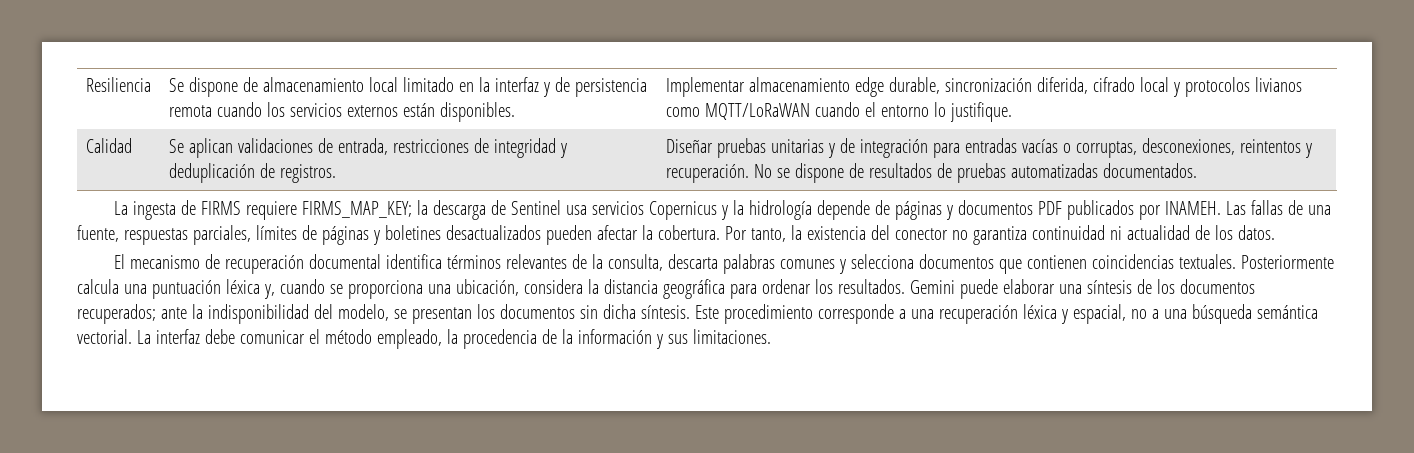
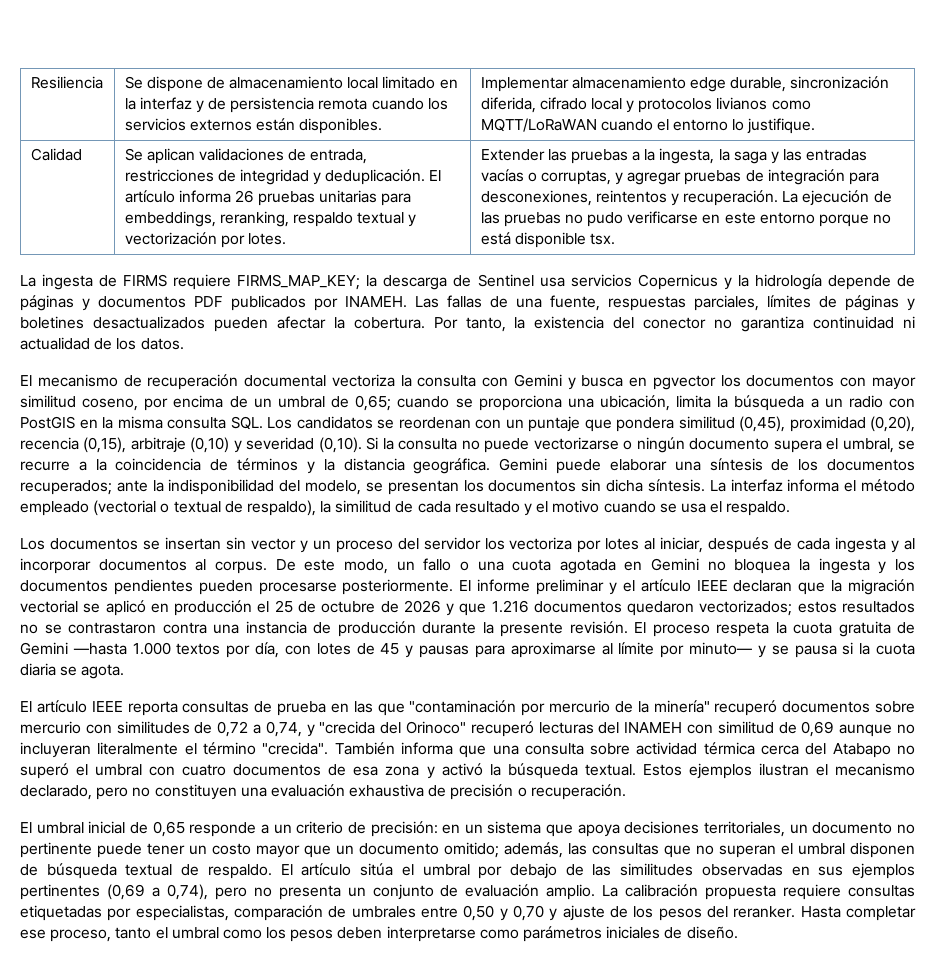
- Se aplican validaciones de entrada, restricciones de integridad y deduplicación de registros. | Diseñar pruebas unitarias y de integración para entradas vacías o corruptas, desconexiones, reintentos y recuperación. No se dispone de resultados de pruebas automatizadas documentados.
+ Se aplican validaciones de entrada, restricciones de integridad y deduplicación. El artículo informa 26 pruebas unitarias para embeddings, reranking, respaldo textual y vectorización por lotes. | Extender las pruebas a la ingesta, la saga y las entradas vacías o corruptas, y agregar pruebas de integración para desconexiones, reintentos y recuperación. La ejecución de las pruebas no pudo verificarse en este entorno porque no está disponible tsx.
- El mecanismo de recuperación documental identifica términos relevantes de la consulta, descarta palabras comunes y selecciona documentos que contienen coincidencias textuales. Posteriormente calcula una puntuación léxica y, cuando se proporciona una ubicación, considera la distancia geográfica para ordenar los resultados.
+ El mecanismo de recuperación documental vectoriza la consulta con Gemini y busca en pgvector los documentos con mayor similitud coseno, por encima de un umbral de 0,65; cuando se proporciona una ubicación, limita la búsqueda a un radio con PostGIS en la misma consulta SQL. Los candidatos se reordenan con un puntaje que pondera similitud (0,45), proximidad (0,20), recencia (0,15), arbitraje (0,10) y severidad (0,10). Si la consulta no puede vectorizarse o ningún documento supera el umbral, se recurre a la coincidencia de términos y la distancia geográfica.
- Este procedimiento corresponde a una recuperación léxica y espacial, no a una búsqueda semántica vectorial. La interfaz debe comunicar el método empleado, la procedencia de la información y sus limitaciones.
+ La interfaz informa el método empleado (vectorial o textual de respaldo), la similitud de cada resultado y el motivo cuando se usa el respaldo.
+ Los documentos se insertan sin vector y un proceso del servidor los vectoriza por lotes al iniciar, después de cada ingesta y al incorporar documentos al corpus. De este modo, un fallo o una cuota agotada en Gemini no bloquea la ingesta y los documentos pendientes pueden procesarse posteriormente. El informe preliminar y el artículo IEEE declaran que la migración vectorial se aplicó en producción el 25 de octubre de 2026 y que 1.216 documentos quedaron vectorizados; estos resultados no se contrastaron contra una instancia de producción durante la presente revisión. El proceso respeta la cuota gratuita de Gemini —hasta 1.000 textos por día, con lotes de 45 y pausas para aproximarse al límite por minuto— y se pausa si la cuota diaria se agota.
+ El artículo IEEE reporta consultas de prueba en las que "contaminación por mercurio de la minería" recuperó documentos sobre mercurio con similitudes de 0,72 a 0,74, y "crecida del Orinoco" recuperó lecturas del INAMEH con similitud de 0,69 aunque no incluyeran literalmente el término "crecida". También informa que una consulta sobre actividad térmica cerca del Atabapo no superó el umbral con cuatro documentos de esa zona y activó la búsqueda textual. Estos ejemplos ilustran el mecanismo declarado, pero no constituyen una evaluación exhaustiva de precisión o recuperación.
+ El umbral inicial de 0,65 responde a un criterio de precisión: en un sistema que apoya decisiones territoriales, un documento no pertinente puede tener un costo mayor que un documento omitido; además, las consultas que no superan el umbral disponen de búsqueda textual de respaldo. El artículo sitúa el umbral por debajo de las similitudes observadas en sus ejemplos pertinentes (0,69 a 0,74), pero no presenta un conjunto de evaluación amplio. La calibración propuesta requiere consultas etiquetadas por especialistas, comparación de umbrales entre 0,50 y 0,70 y ajuste de los pesos del reranker. Hasta completar ese proceso, tanto el umbral como los pesos deben interpretarse como parámetros iniciales de diseño.

